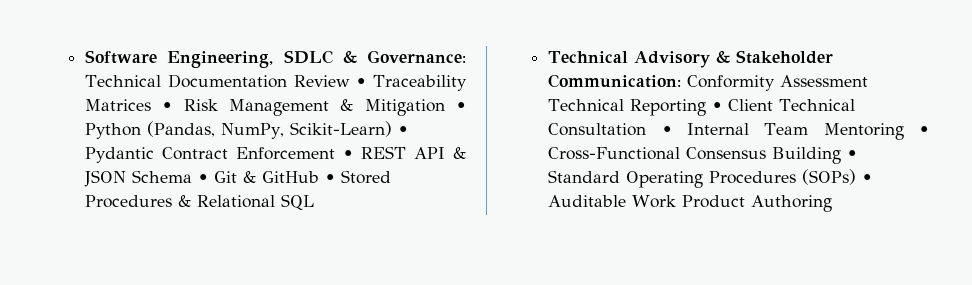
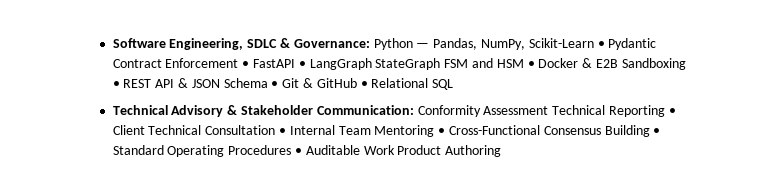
- Software Engineering, SDLC & Governance: Technical Documentation Review • Traceability Matrices • Risk Management & Mitigation • Python (Pandas, NumPy, Scikit-Learn) • Pydantic Contract Enforcement • REST API & JSON Schema • Git & GitHub • Stored Procedures & Relational SQL
+ Software Engineering, SDLC & Governance: Python — Pandas, NumPy, Scikit-Learn • Pydantic Contract Enforcement • FastAPI • LangGraph StateGraph FSM and HSM • Docker & E2B Sandboxing • REST API & JSON Schema • Git & GitHub • Relational SQL
- Technical Advisory & Stakeholder Communication: Conformity Assessment Technical Reporting • Client Technical Consultation • Internal Team Mentoring • Cross-Functional Consensus Building • Standard Operating Procedures (SOPs) • Auditable Work Product Authoring
+ Technical Advisory & Stakeholder Communication: Conformity Assessment Technical Reporting • Client Technical Consultation • Internal Team Mentoring • Cross-Functional Consensus Building • Standard Operating Procedures • Auditable Work Product Authoring

